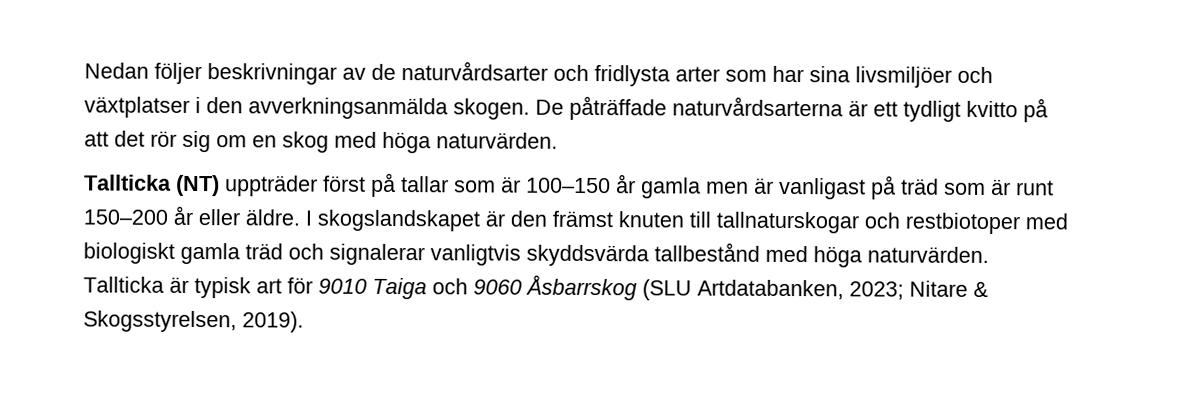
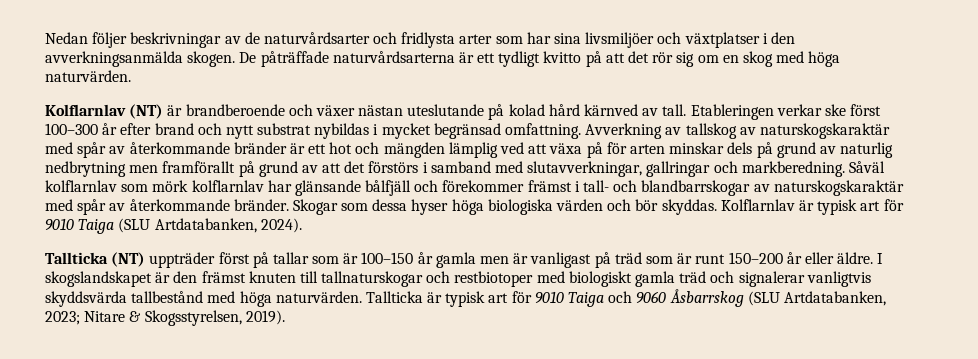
+ Kolflarnlav (NT) är brandberoende och växer nästan uteslutande på kolad hård kärnved av tall. Etableringen verkar ske först 100–300 år efter brand och nytt substrat nybildas i mycket begränsad omfattning. Avverkning av tallskog av naturskogskaraktär med spår av återkommande bränder är ett hot och mängden lämplig ved att växa på för arten minskar dels på grund av naturlig nedbrytning men framförallt på grund av att det förstörs i samband med slutavverkningar, gallringar och markberedning. Såväl kolflarnlav som mörk kolflarnlav har glänsande bålfjäll och förekommer främst i tall- och blandbarrskogar av naturskogskaraktär med spår av återkommande bränder. Skogar som dessa hyser höga biologiska värden och bör skyddas. Kolflarnlav är typisk art för 9010 Taiga (SLU Artdatabanken, 2024).

